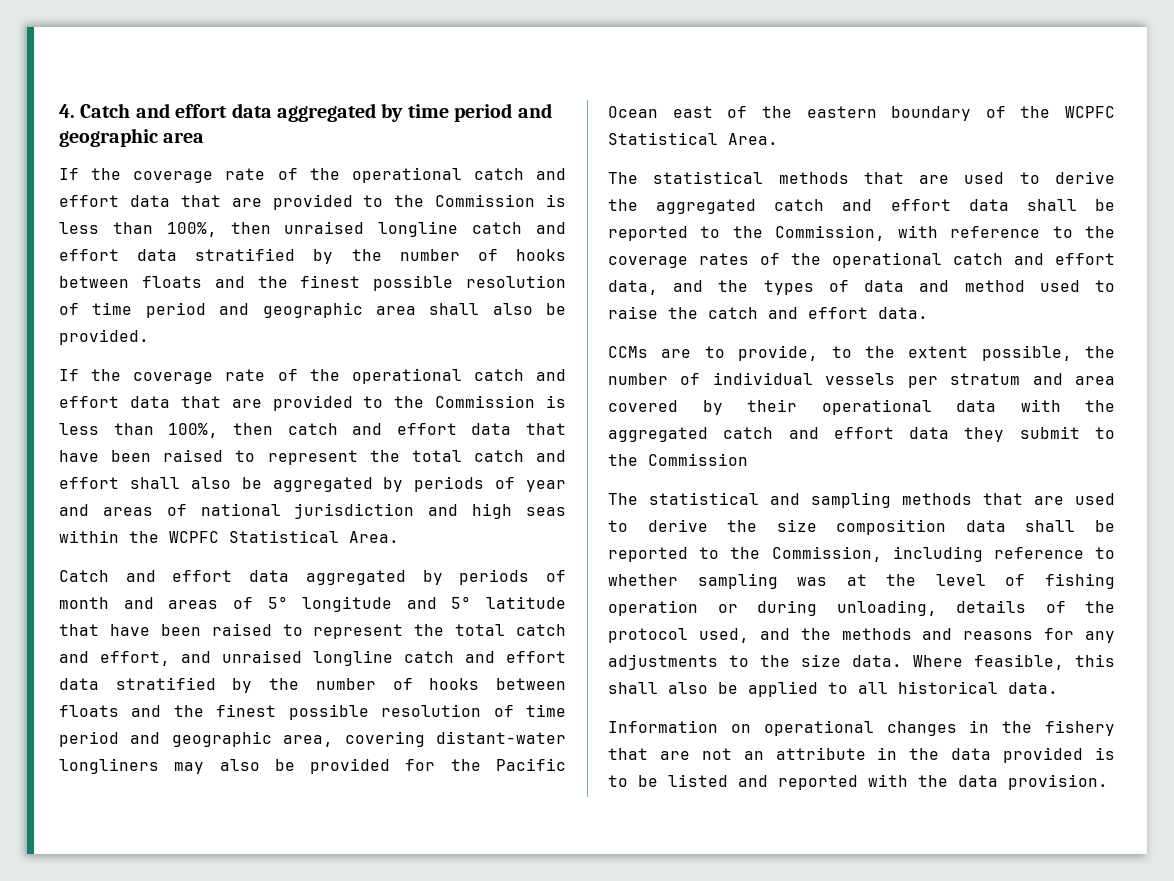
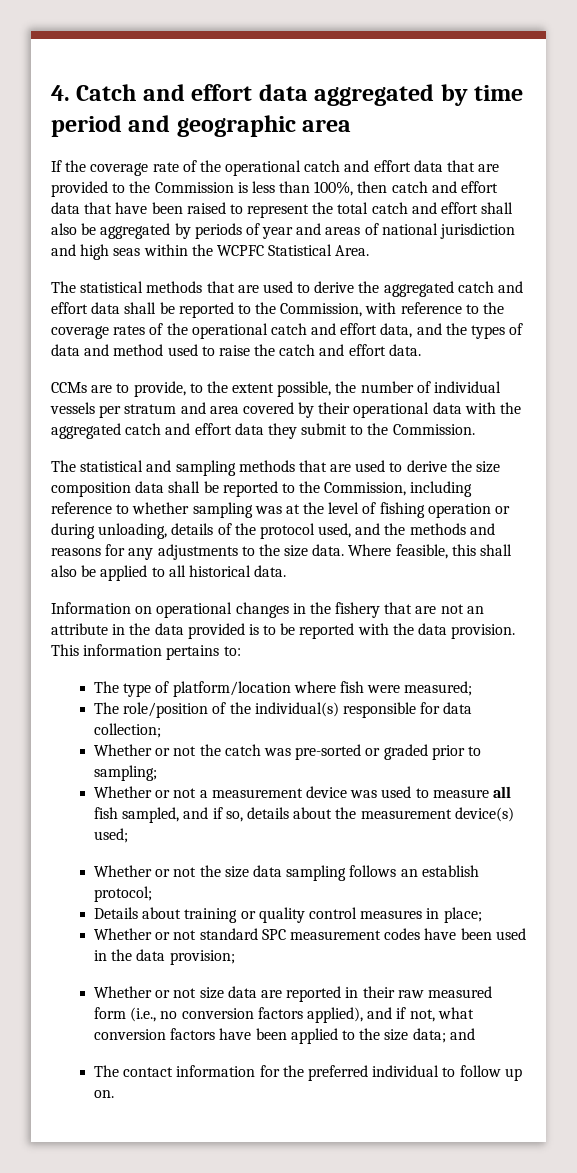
- If the coverage rate of the operational catch and effort data that are provided to the Commission is less than 100%, then unraised longline catch and effort data stratified by the number of hooks between floats and the finest possible resolution of time period and geographic area shall also be provided.
- Catch and effort data aggregated by periods of month and areas of 5° longitude and 5° latitude that have been raised to represent the total catch and effort, and unraised longline catch and effort data stratified by the number of hooks between floats and the finest possible resolution of time period and geographic area, covering distant-water longliners may also be provided for the Pacific Ocean east of the eastern boundary of the WCPFC Statistical Area.
- CCMs are to provide, to the extent possible, the number of individual vessels per stratum and area covered by their operational data with the aggregated catch and effort data they submit to the Commission
+ CCMs are to provide, to the extent possible, the number of individual vessels per stratum and area covered by their operational data with the aggregated catch and effort data they submit to the Commission.
- Information on operational changes in the fishery that are not an attribute in the data provided is to be listed and reported with the data provision.
+ Information on operational changes in the fishery that are not an attribute in the data provided is to be reported with the data provision.
+ This information pertains to:
+ The type of platform/location where fish were measured;
+ The role/position of the individual(s) responsible for data collection;
+ Whether or not the catch was pre-sorted or graded prior to sampling;
+ Whether or not a measurement device was used to measure all fish sampled, and if so, details about the measurement device(s) used;
+ Whether or not the size data sampling follows an establish protocol;
+ Details about training or quality control measures in place;
+ Whether or not standard SPC measurement codes have been used in the data provision;
+ Whether or not size data are reported in their raw measured form (i.e., no conversion factors applied), and if not, what conversion factors have been applied to the size data; and
+ The contact information for the preferred individual to follow up on.

